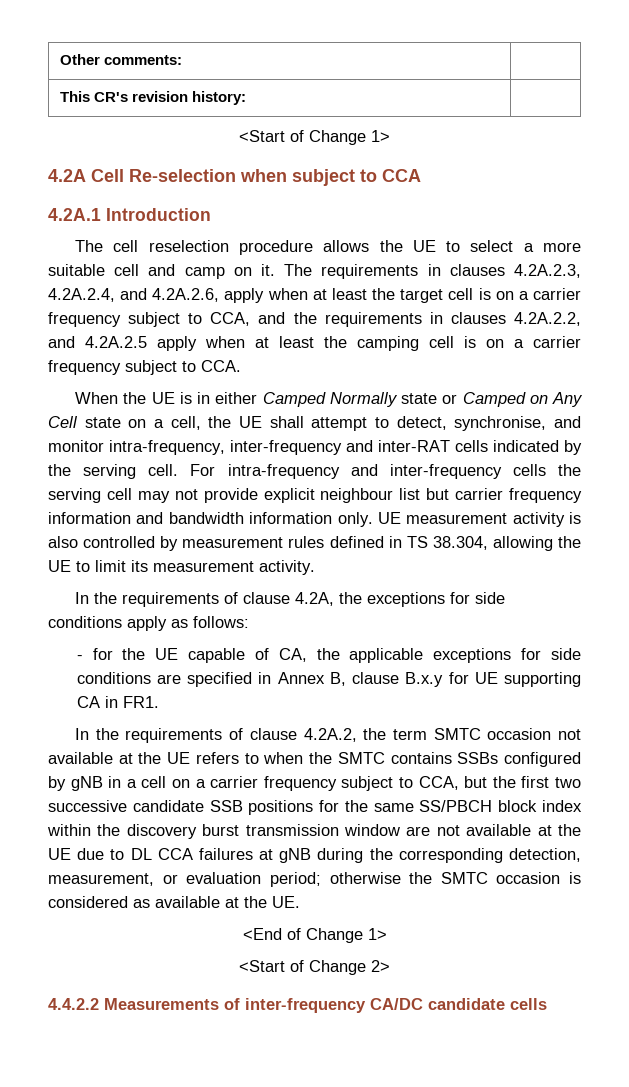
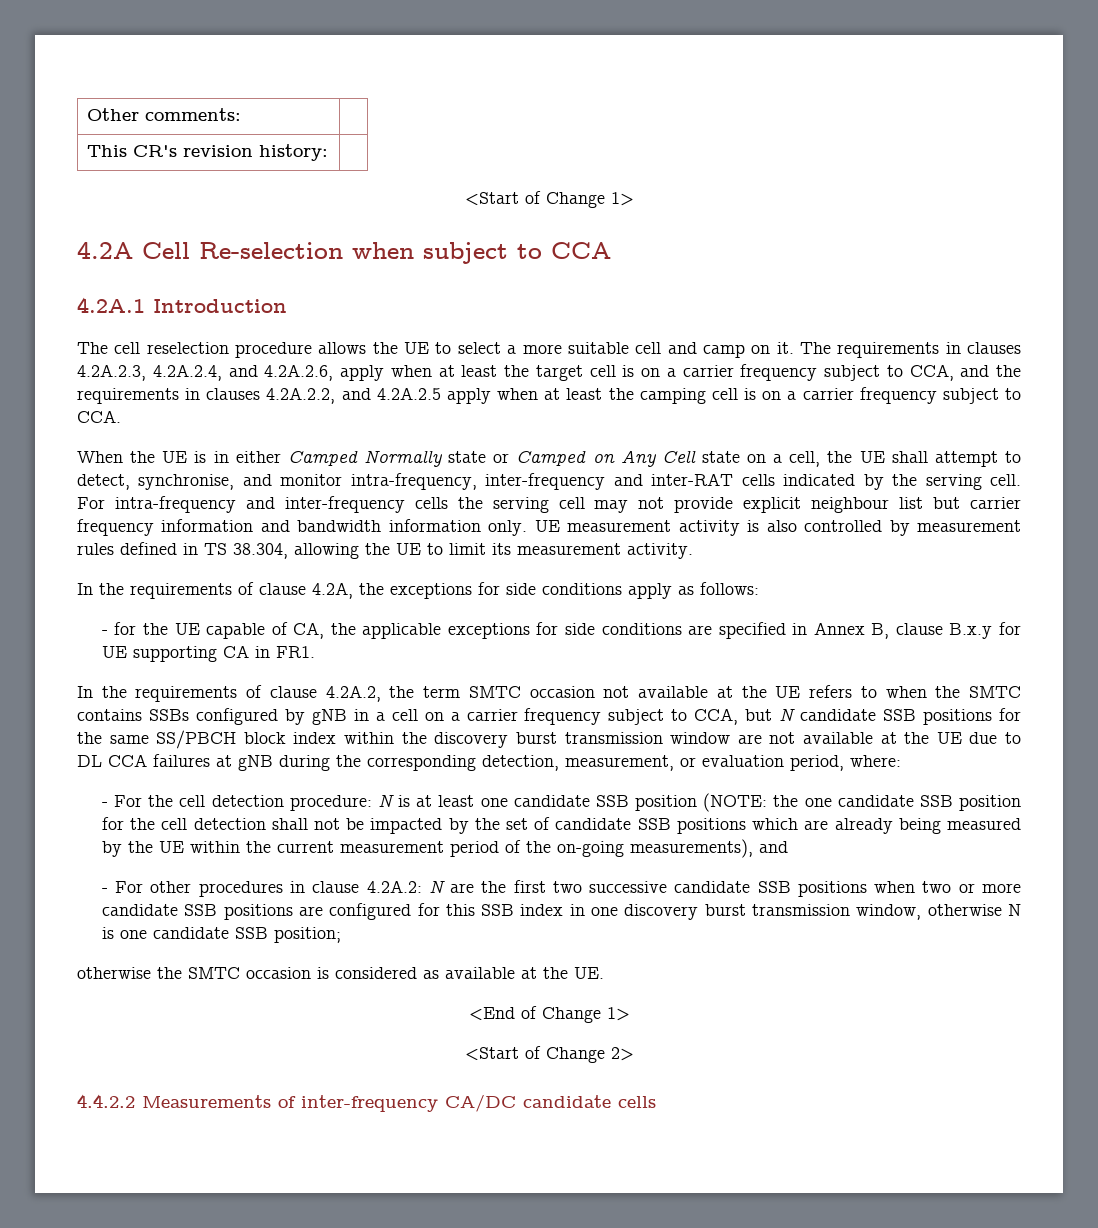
- In the requirements of clause 4.2A.2, the term SMTC occasion not available at the UE refers to when the SMTC contains SSBs configured by gNB in a cell on a carrier frequency subject to CCA, but the first two successive candidate SSB positions for the same SS/PBCH block index within the discovery burst transmission window are not available at the UE due to DL CCA failures at gNB during the corresponding detection, measurement, or evaluation period; otherwise the SMTC occasion is considered as available at the UE.
+ In the requirements of clause 4.2A.2, the term SMTC occasion not available at the UE refers to when the SMTC contains SSBs configured by gNB in a cell on a carrier frequency subject to CCA, but N candidate SSB positions for the same SS/PBCH block index within the discovery burst transmission window are not available at the UE due to DL CCA failures at gNB during the corresponding detection, measurement, or evaluation period, where:
+ - For the cell detection procedure: N is at least one candidate SSB position (NOTE: the one candidate SSB position for the cell detection shall not be impacted by the set of candidate SSB positions which are already being measured by the UE within the current measurement period of the on-going measurements), and
+ - For other procedures in clause 4.2A.2: N are the first two successive candidate SSB positions when two or more candidate SSB positions are configured for this SSB index in one discovery burst transmission window, otherwise N is one candidate SSB position;
+ otherwise the SMTC occasion is considered as available at the UE.

